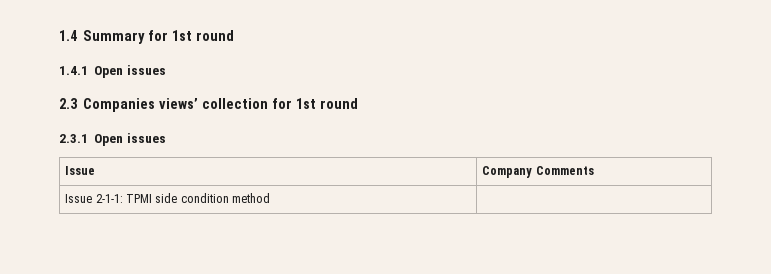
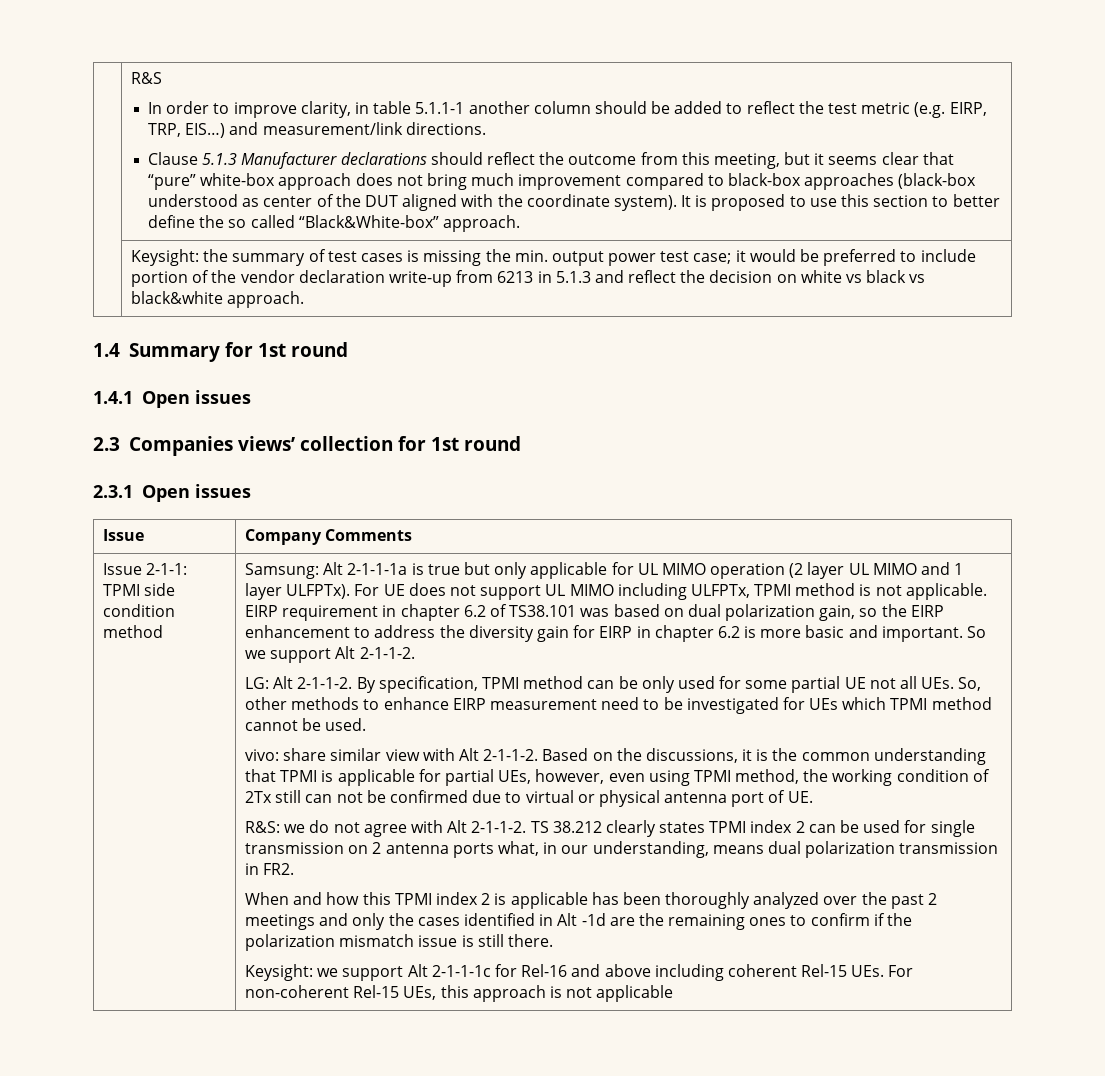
+ R&S
+ In order to improve clarity, in table 5.1.1-1 another column should be added to reflect the test metric (e.g. EIRP, TRP, EIS…) and measurement/link directions.
+ Clause 5.1.3 Manufacturer declarations should reflect the outcome from this meeting, but it seems clear that “pure” white-box approach does not bring much improvement compared to black-box approaches (black-box understood as center of the DUT aligned with the coordinate system). It is proposed to use this section to better define the so called “Black&White-box” approach.
+ | Keysight: the summary of test cases is missing the min. output power test case; it would be preferred to include portion of the vendor declaration write-up from 6213 in 5.1.3 and reflect the decision on white vs black vs black&white approach.
+ Samsung: Alt 2-1-1-1a is true but only applicable for UL MIMO operation (2 layer UL MIMO and 1 layer ULFPTx). For UE does not support UL MIMO including ULFPTx, TPMI method is not applicable. EIRP requirement in chapter 6.2 of TS38.101 was based on dual polarization gain, so the EIRP enhancement to address the diversity gain for EIRP in chapter 6.2 is more basic and important. So we support Alt 2-1-1-2.
+ LG: Alt 2-1-1-2. By specification, TPMI method can be only used for some partial UE not all UEs. So, other methods to enhance EIRP measurement need to be investigated for UEs which TPMI method cannot be used.
+ vivo: share similar view with Alt 2-1-1-2. Based on the discussions, it is the common understanding that TPMI is applicable for partial UEs, however, even using TPMI method, the working condition of 2Tx still can not be confirmed due to virtual or physical antenna port of UE.
+ R&S: we do not agree with Alt 2-1-1-2. TS 38.212 clearly states TPMI index 2 can be used for single transmission on 2 antenna ports what, in our understanding, means dual polarization transmission in FR2.
+ When and how this TPMI index 2 is applicable has been thoroughly analyzed over the past 2 meetings and only the cases identified in Alt -1d are the remaining ones to confirm if the polarization mismatch issue is still there.
+ Keysight: we support Alt 2-1-1-1c for Rel-16 and above including coherent Rel-15 UEs. For non-coherent Rel-15 UEs, this approach is not applicable

